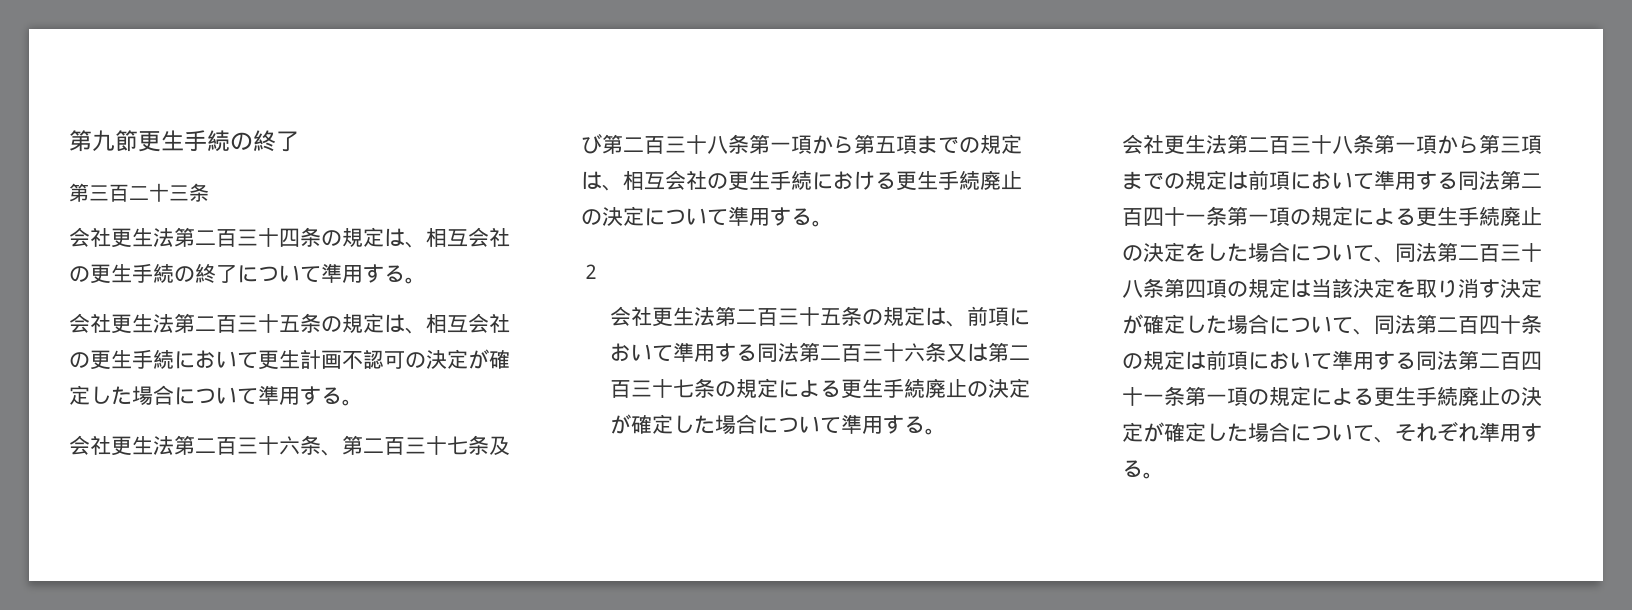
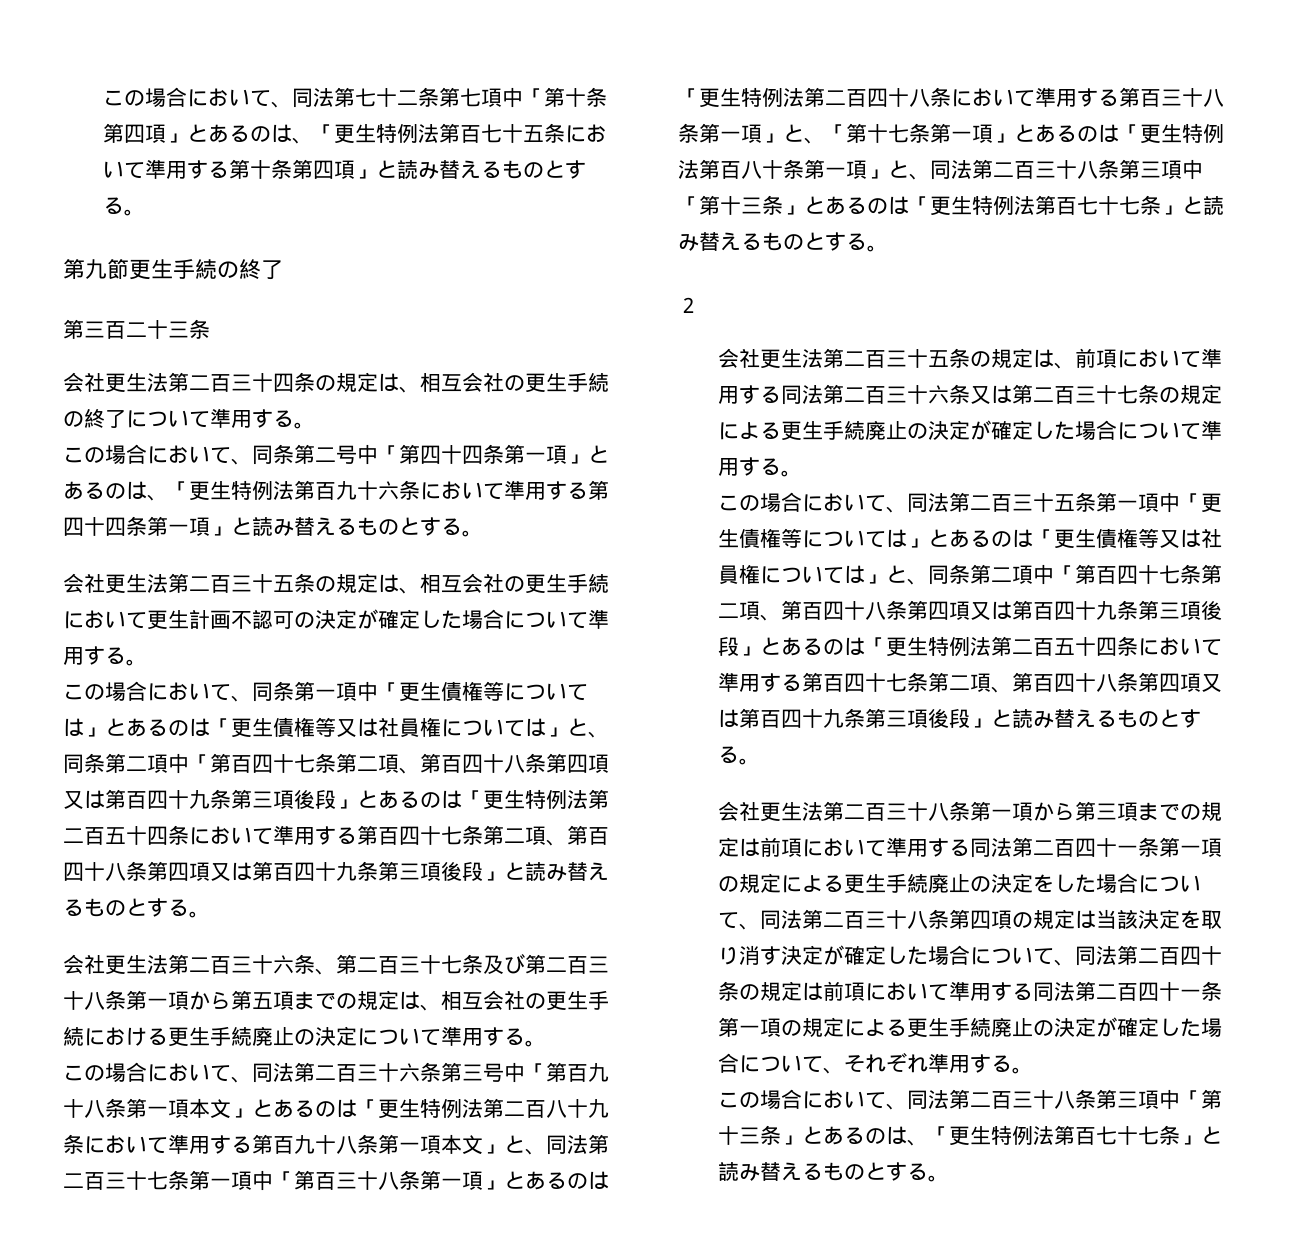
+ この場合において、同法第七十二条第七項中「第十条第四項」とあるのは、「更生特例法第百七十五条において準用する第十条第四項」と読み替えるものとする。
+ この場合において、同条第二号中「第四十四条第一項」とあるのは、「更生特例法第百九十六条において準用する第四十四条第一項」と読み替えるものとする。
+ この場合において、同条第一項中「更生債権等については」とあるのは「更生債権等又は社員権については」と、同条第二項中「第百四十七条第二項、第百四十八条第四項又は第百四十九条第三項後段」とあるのは「更生特例法第二百五十四条において準用する第百四十七条第二項、第百四十八条第四項又は第百四十九条第三項後段」と読み替えるものとする。
+ この場合において、同法第二百三十六条第三号中「第百九十八条第一項本文」とあるのは「更生特例法第二百八十九条において準用する第百九十八条第一項本文」と、同法第二百三十七条第一項中「第百三十八条第一項」とあるのは「更生特例法第二百四十八条において準用する第百三十八条第一項」と、「第十七条第一項」とあるのは「更生特例法第百八十条第一項」と、同法第二百三十八条第三項中「第十三条」とあるのは「更生特例法第百七十七条」と読み替えるものとする。
+ この場合において、同法第二百三十五条第一項中「更生債権等については」とあるのは「更生債権等又は社員権については」と、同条第二項中「第百四十七条第二項、第百四十八条第四項又は第百四十九条第三項後段」とあるのは「更生特例法第二百五十四条において準用する第百四十七条第二項、第百四十八条第四項又は第百四十九条第三項後段」と読み替えるものとする。
+ この場合において、同法第二百三十八条第三項中「第十三条」とあるのは、「更生特例法第百七十七条」と読み替えるものとする。

